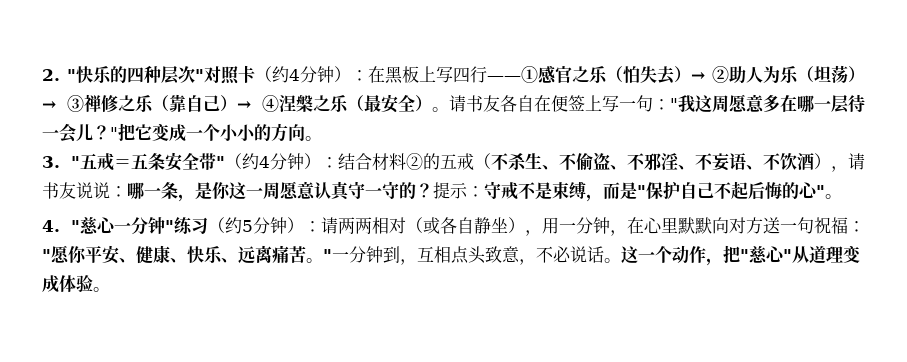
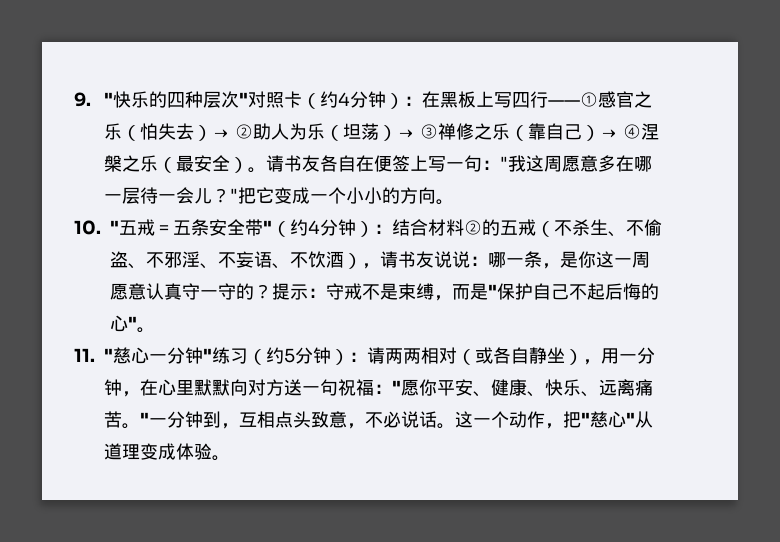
- 2. "快乐的四种层次"对照卡（约4分钟）：在黑板上写四行——①感官之乐（怕失去）→ ②助人为乐（坦荡）→ ③禅修之乐（靠自己）→ ④涅槃之乐（最安全）。
+ 9. "快乐的四种层次"对照卡（约4分钟）：在黑板上写四行——①感官之乐（怕失去）→ ②助人为乐（坦荡）→ ③禅修之乐（靠自己）→ ④涅槃之乐（最安全）。
- 3. "五戒＝五条安全带"（约4分钟）：结合材料②的五戒（不杀生、不偷盗、不邪淫、不妄语、不饮酒），请书友说说：哪一条，是你这一周愿意认真守一守的？
+ 10. "五戒＝五条安全带"（约4分钟）：结合材料②的五戒（不杀生、不偷盗、不邪淫、不妄语、不饮酒），请书友说说：哪一条，是你这一周愿意认真守一守的？
- 4. "慈心一分钟"练习（约5分钟）：请两两相对（或各自静坐），用一分钟，在心里默默向对方送一句祝福："愿你平安、健康、快乐、远离痛苦。
+ 11. "慈心一分钟"练习（约5分钟）：请两两相对（或各自静坐），用一分钟，在心里默默向对方送一句祝福："愿你平安、健康、快乐、远离痛苦。

